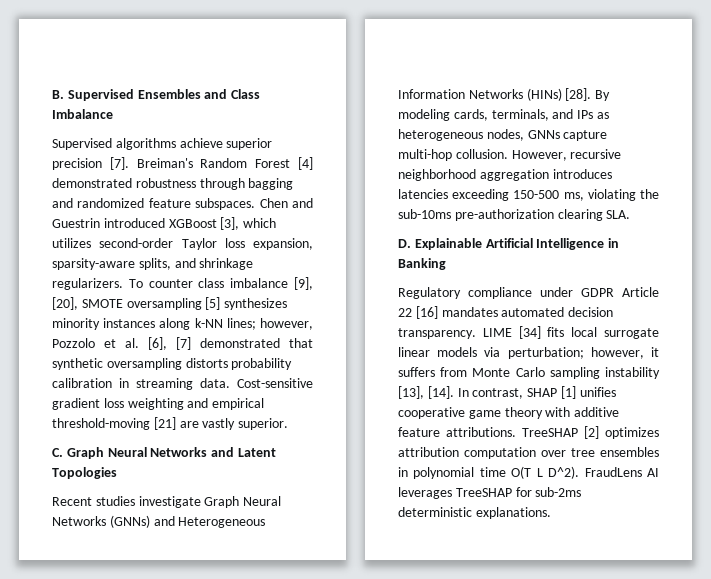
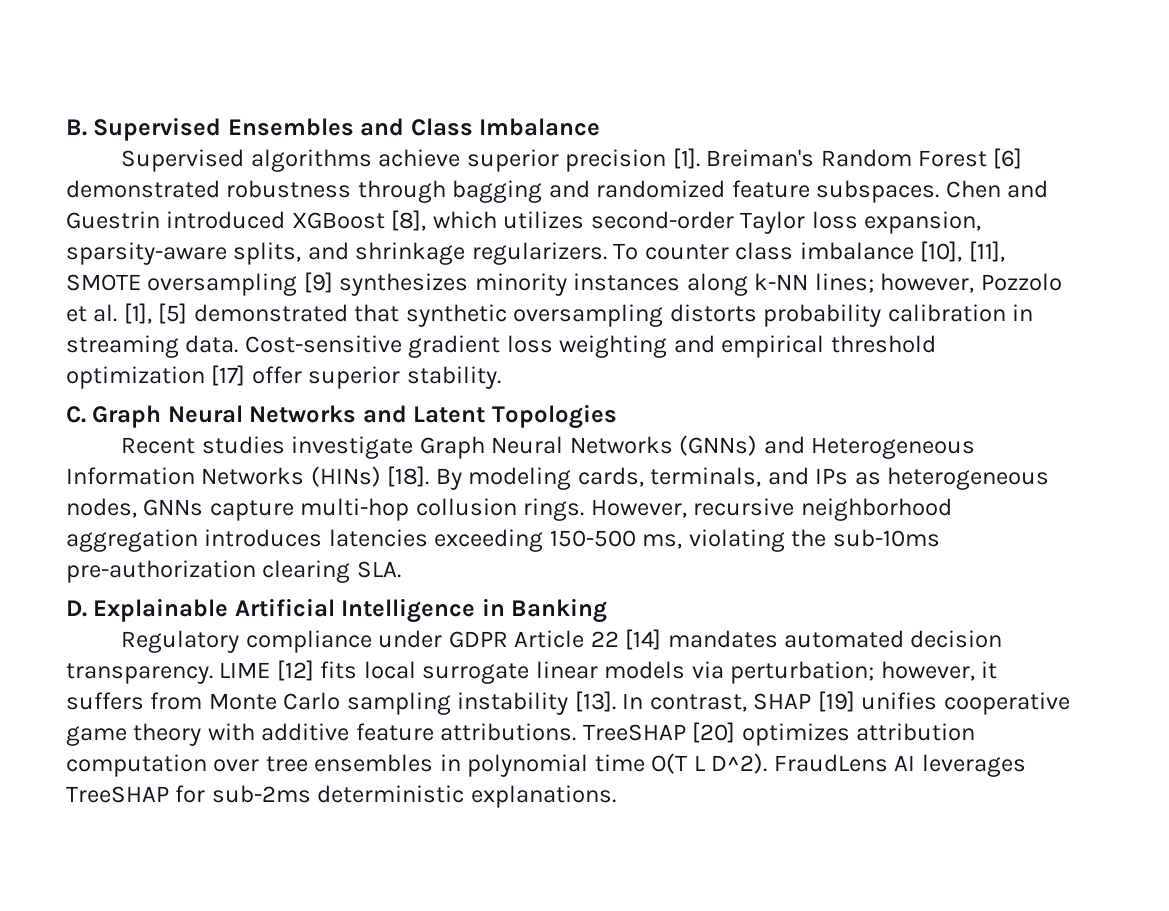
- Supervised algorithms achieve superior precision [7].
+ Supervised algorithms achieve superior precision [1].
- Breiman's Random Forest [4] demonstrated robustness through bagging and randomized feature subspaces.
+ Breiman's Random Forest [6] demonstrated robustness through bagging and randomized feature subspaces.
- Chen and Guestrin introduced XGBoost [3], which utilizes second-order Taylor loss expansion, sparsity-aware splits, and shrinkage regularizers.
+ Chen and Guestrin introduced XGBoost [8], which utilizes second-order Taylor loss expansion, sparsity-aware splits, and shrinkage regularizers.
- To counter class imbalance [9], [20], SMOTE oversampling [5] synthesizes minority instances along k-NN lines; however, Pozzolo et al. [6], [7] demonstrated that synthetic oversampling distorts probability calibration in streaming data.
+ To counter class imbalance [10], [11], SMOTE oversampling [9] synthesizes minority instances along k-NN lines; however, Pozzolo et al. [1], [5] demonstrated that synthetic oversampling distorts probability calibration in streaming data.
- Cost-sensitive gradient loss weighting and empirical threshold-moving [21] are vastly superior.
+ Cost-sensitive gradient loss weighting and empirical threshold optimization [17] offer superior stability.
- Recent studies investigate Graph Neural Networks (GNNs) and Heterogeneous Information Networks (HINs) [28].
+ Recent studies investigate Graph Neural Networks (GNNs) and Heterogeneous Information Networks (HINs) [18].
- By modeling cards, terminals, and IPs as heterogeneous nodes, GNNs capture multi-hop collusion.
+ By modeling cards, terminals, and IPs as heterogeneous nodes, GNNs capture multi-hop collusion rings.
- Regulatory compliance under GDPR Article 22 [16] mandates automated decision transparency.
+ Regulatory compliance under GDPR Article 22 [14] mandates automated decision transparency.
- LIME [34] fits local surrogate linear models via perturbation; however, it suffers from Monte Carlo sampling instability [13], [14].
+ LIME [12] fits local surrogate linear models via perturbation; however, it suffers from Monte Carlo sampling instability [13].
- In contrast, SHAP [1] unifies cooperative game theory with additive feature attributions.
+ In contrast, SHAP [19] unifies cooperative game theory with additive feature attributions.
- TreeSHAP [2] optimizes attribution computation over tree ensembles in polynomial time O(T L D^2).
+ TreeSHAP [20] optimizes attribution computation over tree ensembles in polynomial time O(T L D^2).

